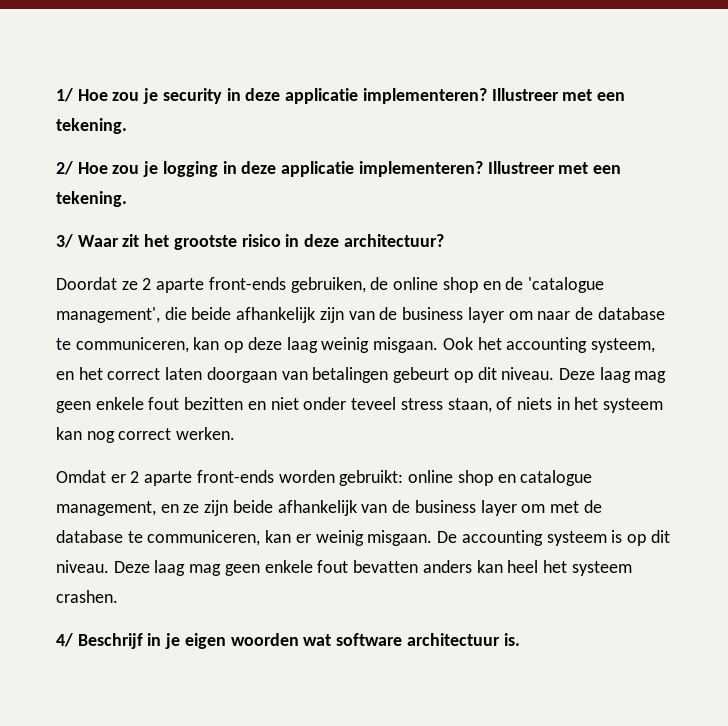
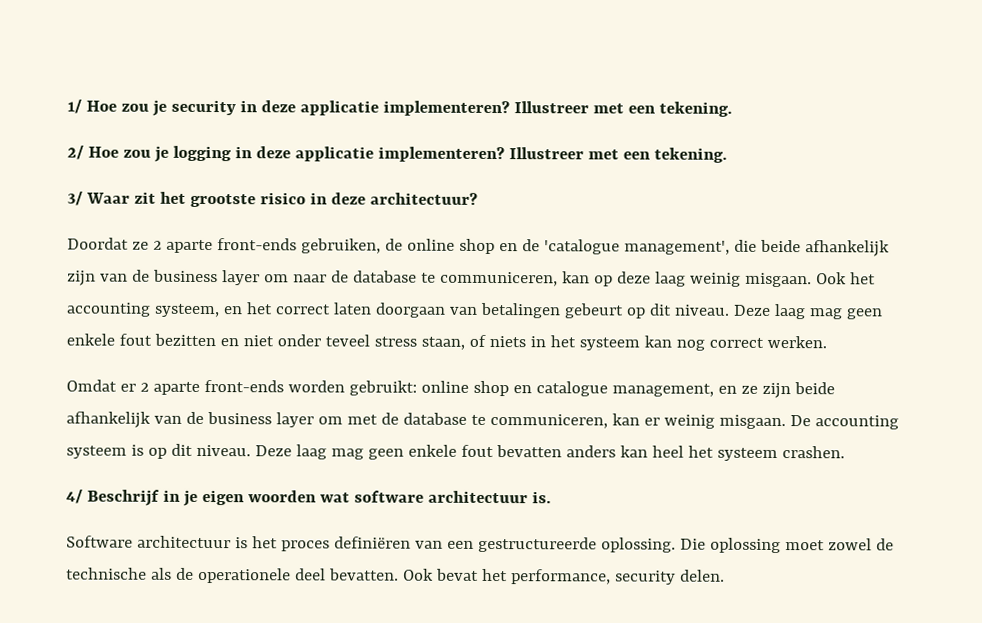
+ Software architectuur is het proces definiëren van een gestructureerde oplossing. Die oplossing moet zowel de technische als de operationele deel bevatten. Ook bevat het performance, security delen.

